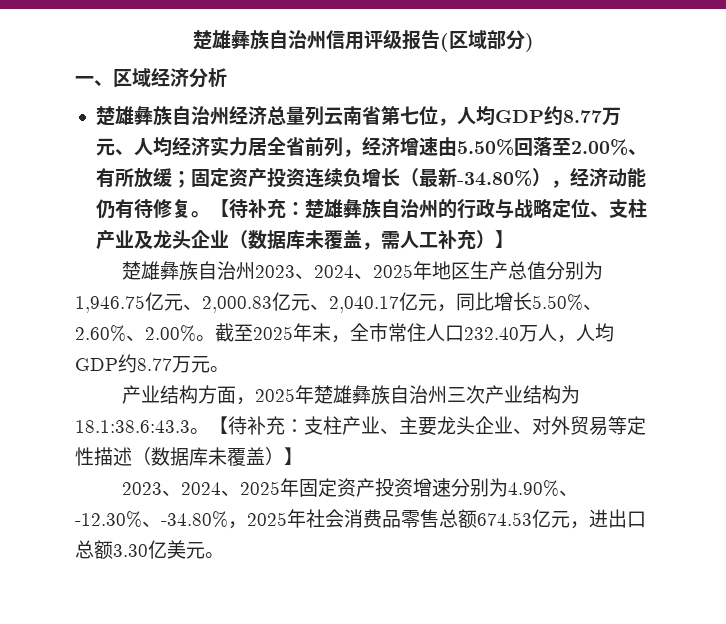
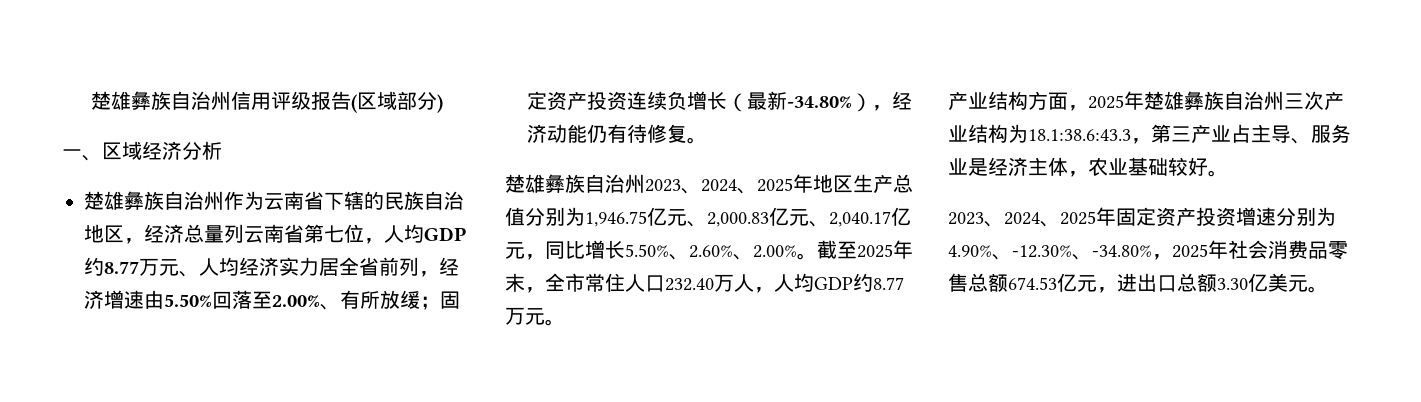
- 楚雄彝族自治州经济总量列云南省第七位，人均GDP约8.77万元、人均经济实力居全省前列，经济增速由5.50%回落至2.00%、有所放缓；固定资产投资连续负增长（最新-34.80%），经济动能仍有待修复。【待补充：楚雄彝族自治州的行政与战略定位、支柱产业及龙头企业（数据库未覆盖，需人工补充）】
+ 楚雄彝族自治州作为云南省下辖的民族自治地区，经济总量列云南省第七位，人均GDP约8.77万元、人均经济实力居全省前列，经济增速由5.50%回落至2.00%、有所放缓；固定资产投资连续负增长（最新-34.80%），经济动能仍有待修复。
- 产业结构方面，2025年楚雄彝族自治州三次产业结构为18.1:38.6:43.3。【待补充：支柱产业、主要龙头企业、对外贸易等定性描述（数据库未覆盖）】
+ 产业结构方面，2025年楚雄彝族自治州三次产业结构为18.1:38.6:43.3，第三产业占主导、服务业是经济主体，农业基础较好。

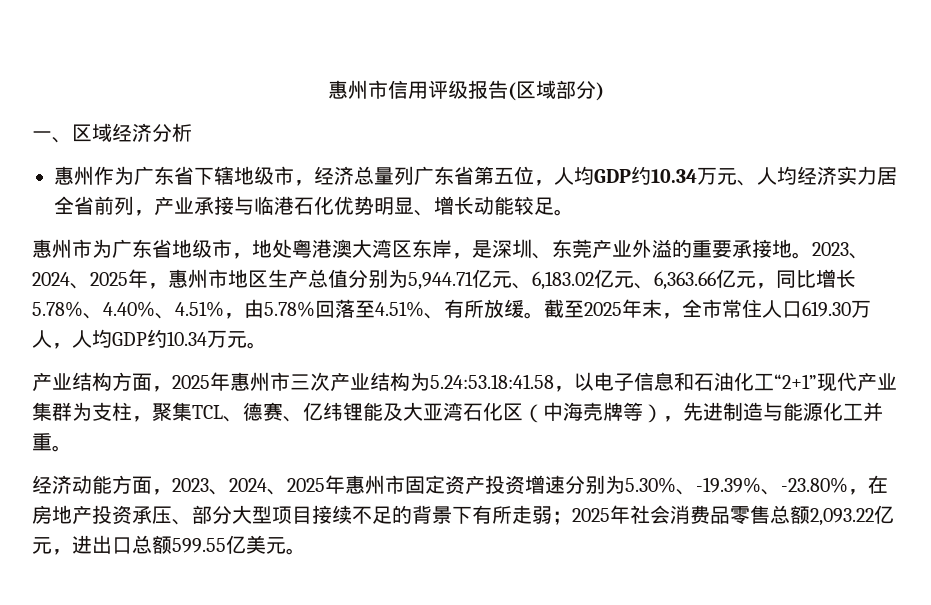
- 楚雄彝族自治州信用评级报告(区域部分)
+ 惠州市信用评级报告(区域部分)
- 楚雄彝族自治州作为云南省下辖的民族自治地区，经济总量列云南省第七位，人均GDP约8.77万元、人均经济实力居全省前列，经济增速由5.50%回落至2.00%、有所放缓；固定资产投资连续负增长（最新-34.80%），经济动能仍有待修复。
- 楚雄彝族自治州2023、2024、2025年地区生产总值分别为1,946.75亿元、2,000.83亿元、2,040.17亿元，同比增长5.50%、2.60%、2.00%。
+ 惠州作为广东省下辖地级市，经济总量列广东省第五位，人均GDP约10.34万元、人均经济实力居全省前列，产业承接与临港石化优势明显、增长动能较足。
+ 惠州市为广东省地级市，地处粤港澳大湾区东岸，是深圳、东莞产业外溢的重要承接地。2023、2024、2025年，惠州市地区生产总值分别为5,944.71亿元、6,183.02亿元、6,363.66亿元，同比增长5.78%、4.40%、4.51%，由5.78%回落至4.51%、有所放缓。
- 截至2025年末，全市常住人口232.40万人，人均GDP约8.77万元。
+ 截至2025年末，全市常住人口619.30万人，人均GDP约10.34万元。
- 产业结构方面，2025年楚雄彝族自治州三次产业结构为18.1:38.6:43.3，第三产业占主导、服务业是经济主体，农业基础较好。
- 2023、2024、2025年固定资产投资增速分别为4.90%、-12.30%、-34.80%，2025年社会消费品零售总额674.53亿元，进出口总额3.30亿美元。
+ 产业结构方面，2025年惠州市三次产业结构为5.24:53.18:41.58，以电子信息和石油化工“2+1”现代产业集群为支柱，聚集TCL、德赛、亿纬锂能及大亚湾石化区（中海壳牌等），先进制造与能源化工并重。
+ 经济动能方面，2023、2024、2025年惠州市固定资产投资增速分别为5.30%、-19.39%、-23.80%，在房地产投资承压、部分大型项目接续不足的背景下有所走弱；2025年社会消费品零售总额2,093.22亿元，进出口总额599.55亿美元。

